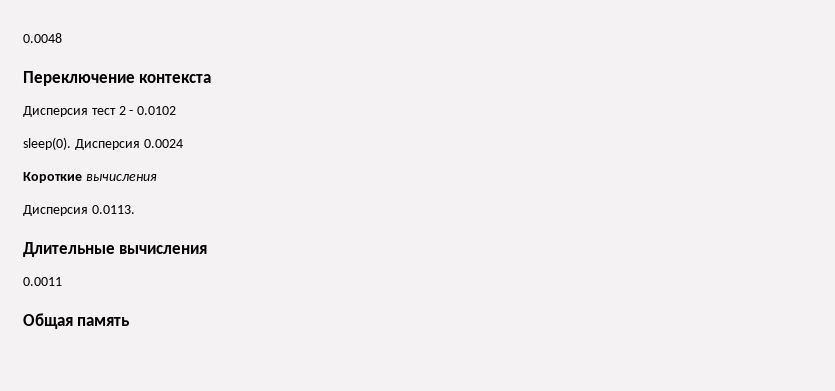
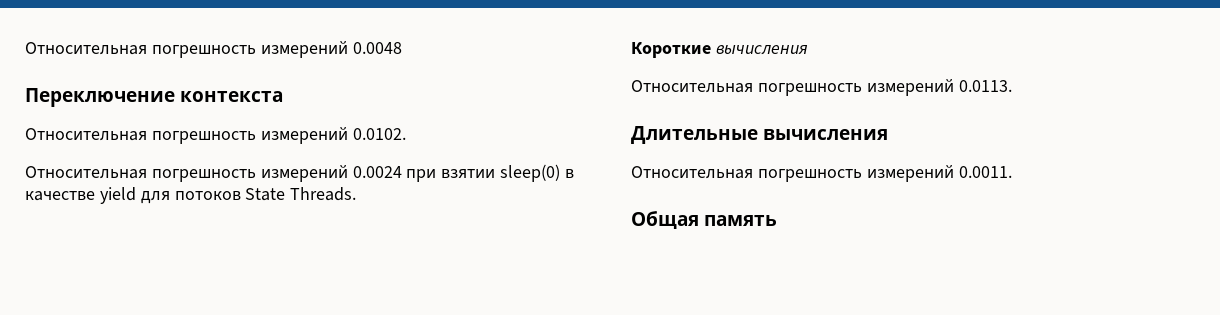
- 0.0048
+ Относительная погрешность измерений 0.0048
- Дисперсия тест 2 - 0.0102
- sleep(0). Дисперсия 0.0024
+ Относительная погрешность измерений 0.0102.
+ Относительная погрешность измерений 0.0024 при взятии sleep(0) в качестве yield для потоков State Threads.
- Дисперсия 0.0113.
+ Относительная погрешность измерений 0.0113.
- 0.0011
+ Относительная погрешность измерений 0.0011.

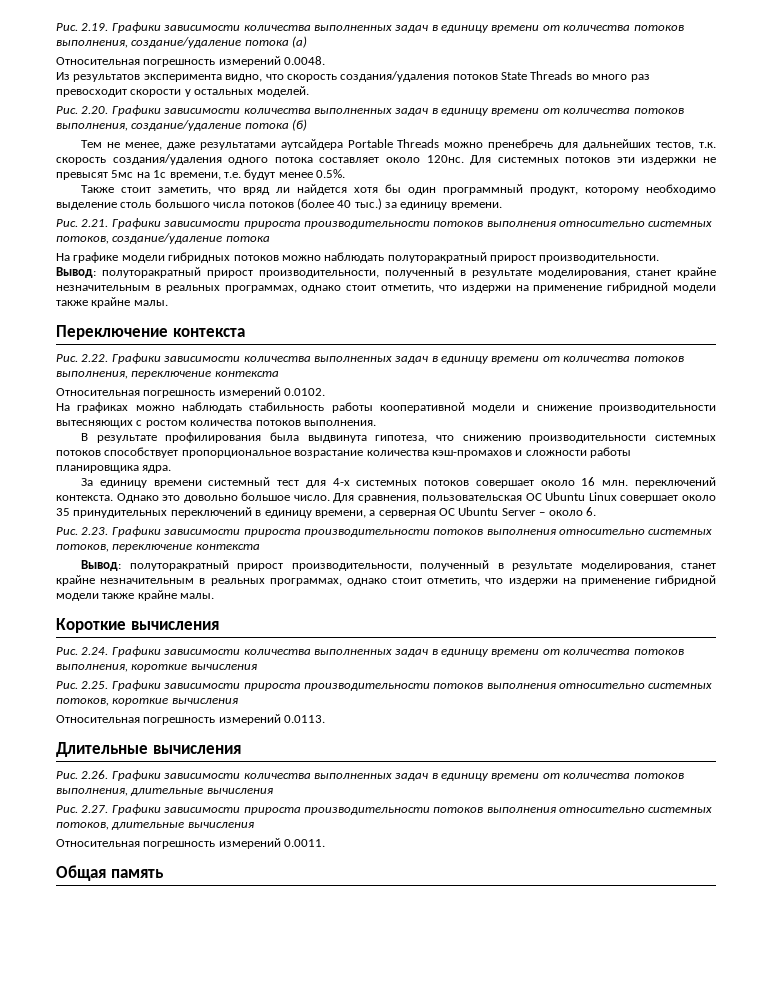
- Относительная погрешность измерений 0.0048
+ Рис. 2.19. Графики зависимости количества выполненных задач в единицу времени от количества потоков выполнения, создание/удаление потока (а)
+ Относительная погрешность измерений 0.0048.
+ Из результатов эксперимента видно, что скорость создания/удаления потоков State Threads во много раз превосходит скорости у остальных моделей.
+ Рис. 2.20. Графики зависимости количества выполненных задач в единицу времени от количества потоков выполнения, создание/удаление потока (б)
+ Тем не менее, даже результатами аутсайдера Portable Threads можно пренебречь для дальнейших тестов, т.к. скорость создания/удаления одного потока составляет около 120нс. Для системных потоков эти издержки не превысят 5мс на 1с времени, т.е. будут менее 0.5%.
+ Также стоит заметить, что вряд ли найдется хотя бы один программный продукт, которому необходимо выделение столь большого числа потоков (более 40 тыс.) за единицу времени.
+ Рис. 2.21. Графики зависимости прироста производительности потоков выполнения относительно системных потоков, создание/удаление потока
+ На графике модели гибридных потоков можно наблюдать полуторакратный прирост производительности.
+ Вывод: полуторакратный прирост производительности, полученный в результате моделирования, станет крайне незначительным в реальных программах, однако стоит отметить, что издержи на применение гибридной модели также крайне малы.
  Переключение контекста
+ Рис. 2.22. Графики зависимости количества выполненных задач в единицу времени от количества потоков выполнения, переключение контекста
  Относительная погрешность измерений 0.0102.
- Относительная погрешность измерений 0.0024 при взятии sleep(0) в качестве yield для потоков State Threads.
+ На графиках можно наблюдать стабильность работы кооперативной модели и снижение производительности вытесняющих с ростом количества потоков выполнения.
+ В результате профилирования была выдвинута гипотеза, что снижению производительности системных потоков способствует пропорциональное возрастание количества кэш-промахов и сложности работы планировщика ядра.
+ За единицу времени системный тест для 4-х системных потоков совершает около 16 млн. переключений контекста. Однако это довольно большое число. Для сравнения, пользовательская ОС Ubuntu Linux совершает около 35 принудительных переключений в единицу времени, а серверная ОС Ubuntu Server – около 6.
+ Рис. 2.23. Графики зависимости прироста производительности потоков выполнения относительно системных потоков, переключение контекста
+ Вывод: полуторакратный прирост производительности, полученный в результате моделирования, станет крайне незначительным в реальных программах, однако стоит отметить, что издержи на применение гибридной модели также крайне малы.
  Короткие вычисления
+ Рис. 2.24. Графики зависимости количества выполненных задач в единицу времени от количества потоков выполнения, короткие вычисления
+ Рис. 2.25. Графики зависимости прироста производительности потоков выполнения относительно системных потоков, короткие вычисления
+ Рис. 2.26. Графики зависимости количества выполненных задач в единицу времени от количества потоков выполнения, длительные вычисления
+ Рис. 2.27. Графики зависимости прироста производительности потоков выполнения относительно системных потоков, длительные вычисления

